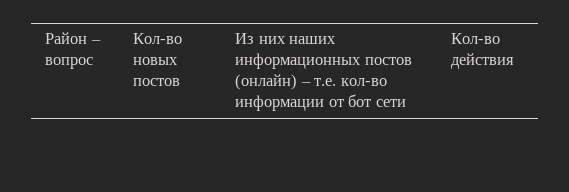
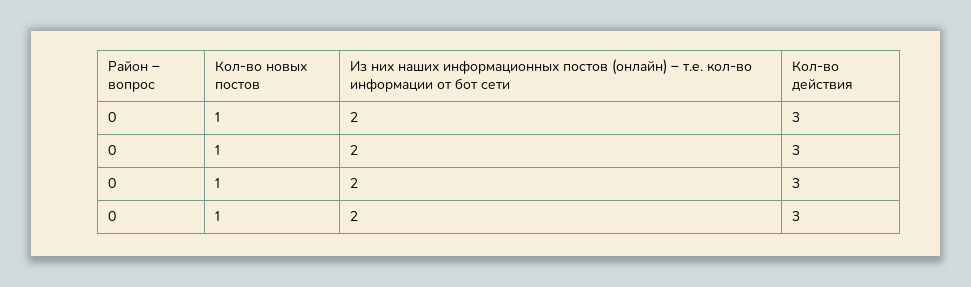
  Район – вопрос | Кол-во новых постов | Из них наших информационных постов (онлайн) – т.е. кол-во информации от бот сети | Кол-во действия
+ 0 | 1 | 2 | 3
+ 0 | 1 | 2 | 3
+ 0 | 1 | 2 | 3
+ 0 | 1 | 2 | 3

